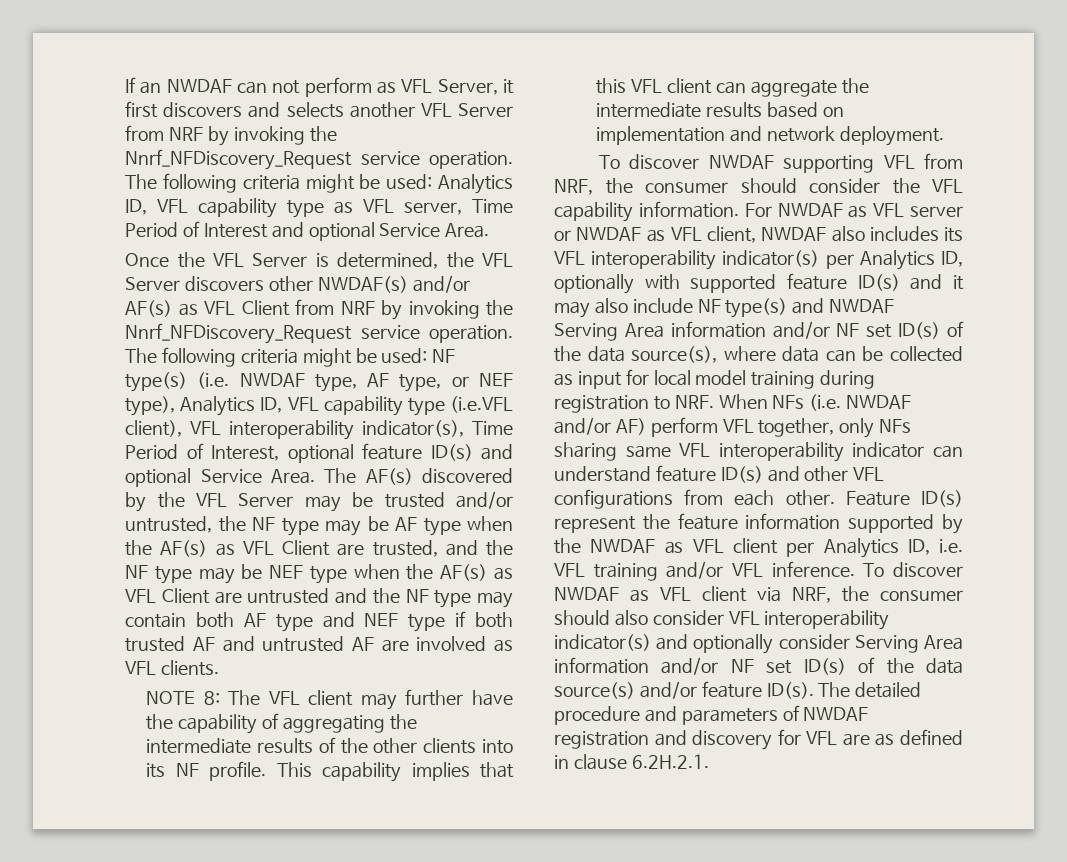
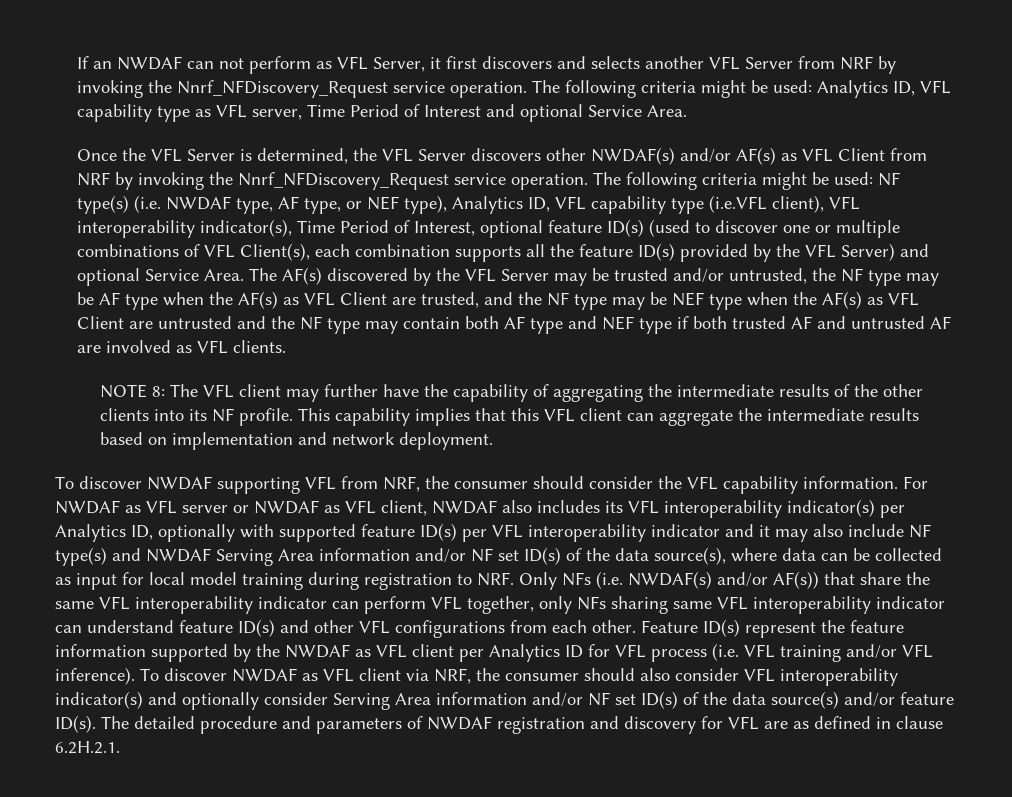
- The following criteria might be used: NF type(s) (i.e. NWDAF type, AF type, or NEF type), Analytics ID, VFL capability type (i.e.VFL client), VFL interoperability indicator(s), Time Period of Interest, optional feature ID(s) and optional Service Area.
+ The following criteria might be used: NF type(s) (i.e. NWDAF type, AF type, or NEF type), Analytics ID, VFL capability type (i.e.VFL client), VFL interoperability indicator(s), Time Period of Interest, optional feature ID(s) (used to discover one or multiple combinations of VFL Client(s), each combination supports all the feature ID(s) provided by the VFL Server) and optional Service Area.
- For NWDAF as VFL server or NWDAF as VFL client, NWDAF also includes its VFL interoperability indicator(s) per Analytics ID, optionally with supported feature ID(s) and it may also include NF type(s) and NWDAF Serving Area information and/or NF set ID(s) of the data source(s), where data can be collected as input for local model training during registration to NRF. When NFs (i.e. NWDAF and/or AF) perform VFL together, only NFs sharing same VFL interoperability indicator can understand feature ID(s) and other VFL configurations from each other.
+ For NWDAF as VFL server or NWDAF as VFL client, NWDAF also includes its VFL interoperability indicator(s) per Analytics ID, optionally with supported feature ID(s) per VFL interoperability indicator and it may also include NF type(s) and NWDAF Serving Area information and/or NF set ID(s) of the data source(s), where data can be collected as input for local model training during registration to NRF. Only NFs (i.e. NWDAF(s) and/or AF(s)) that share the same VFL interoperability indicator can perform VFL together, only NFs sharing same VFL interoperability indicator can understand feature ID(s) and other VFL configurations from each other.
- Feature ID(s) represent the feature information supported by the NWDAF as VFL client per Analytics ID, i.e. VFL training and/or VFL inference.
+ Feature ID(s) represent the feature information supported by the NWDAF as VFL client per Analytics ID for VFL process (i.e. VFL training and/or VFL inference).

